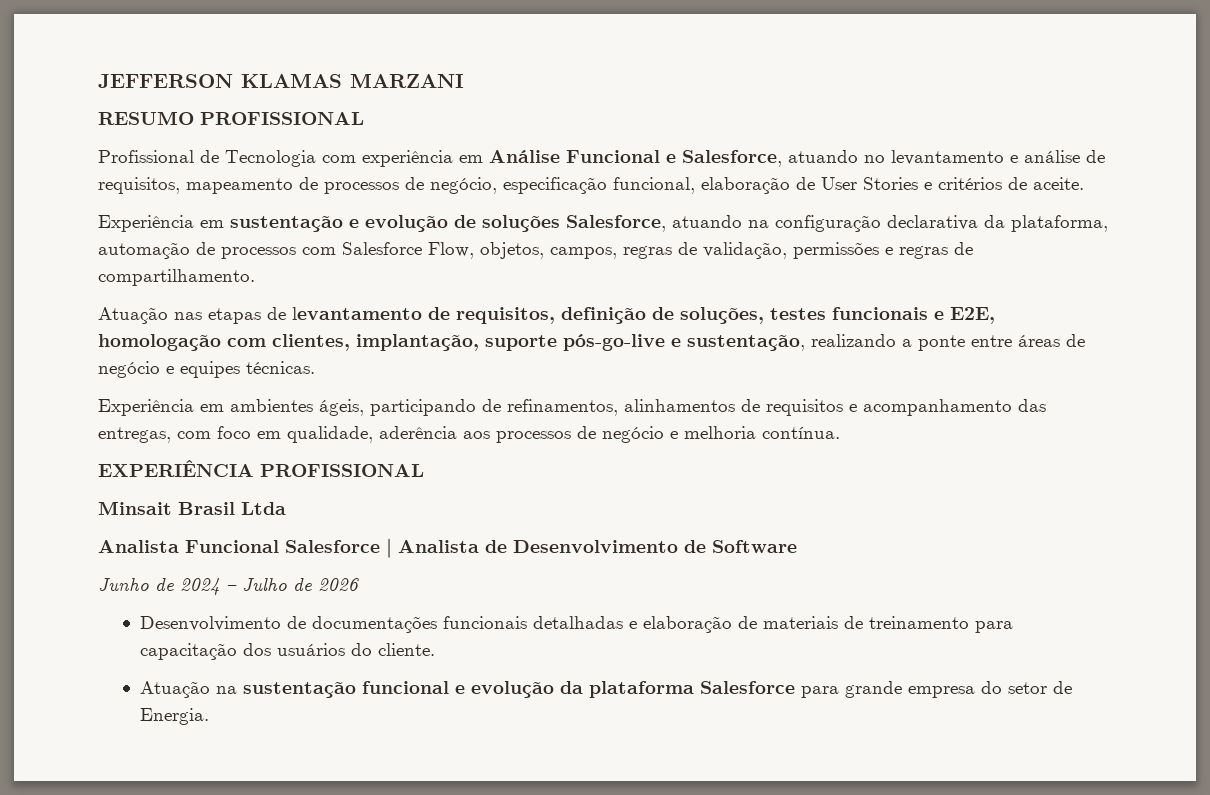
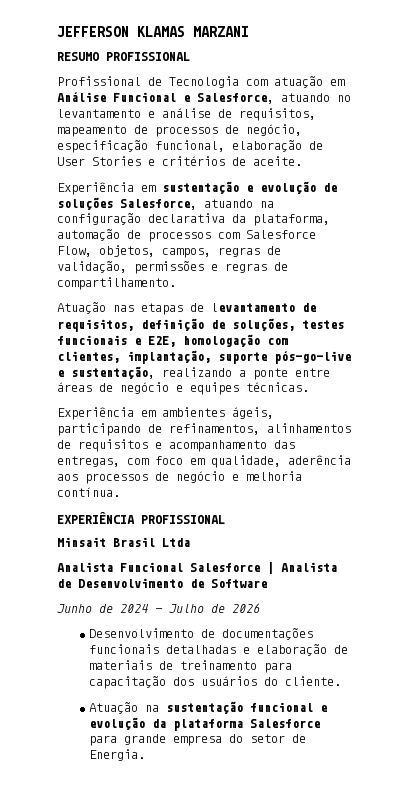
- Profissional de Tecnologia com experiência em Análise Funcional e Salesforce, atuando no levantamento e análise de requisitos, mapeamento de processos de negócio, especificação funcional, elaboração de User Stories e critérios de aceite.
+ Profissional de Tecnologia com atuação em Análise Funcional e Salesforce, atuando no levantamento e análise de requisitos, mapeamento de processos de negócio, especificação funcional, elaboração de User Stories e critérios de aceite.

